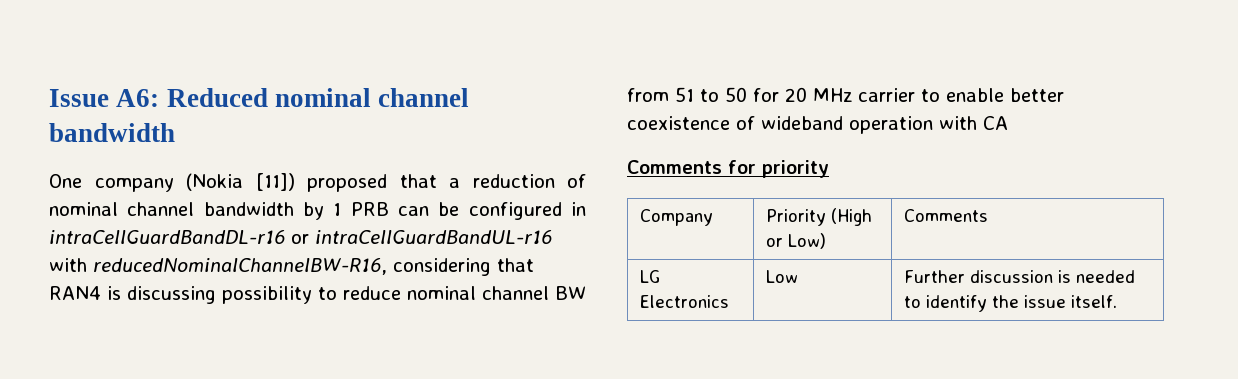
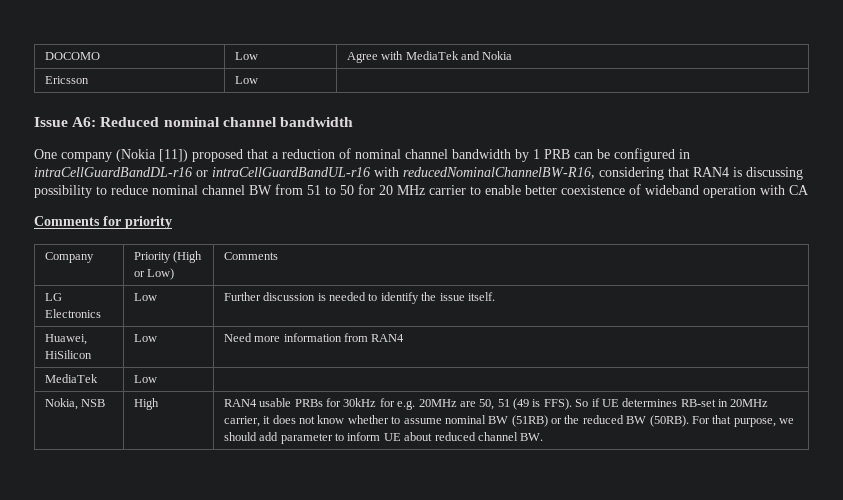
+ DOCOMO | Low | Agree with MediaTek and Nokia
+ Ericsson | Low |
+ Huawei, HiSilicon | Low | Need more information from RAN4
+ MediaTek | Low |
+ Nokia, NSB | High | RAN4 usable PRBs for 30kHz for e.g. 20MHz are 50, 51 (49 is FFS). So if UE determines RB-set in 20MHz carrier, it does not know whether to assume nominal BW (51RB) or the reduced BW (50RB). For that purpose, we should add parameter to inform UE about reduced channel BW.

